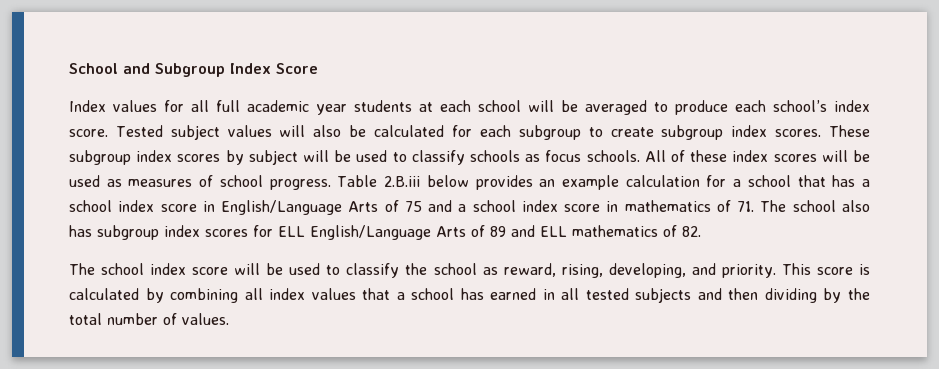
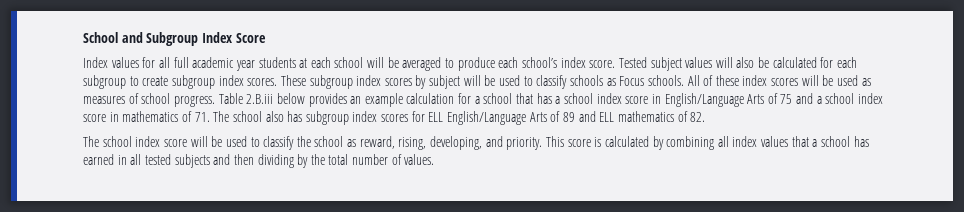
- These subgroup index scores by subject will be used to classify schools as focus schools.
+ These subgroup index scores by subject will be used to classify schools as Focus schools.

